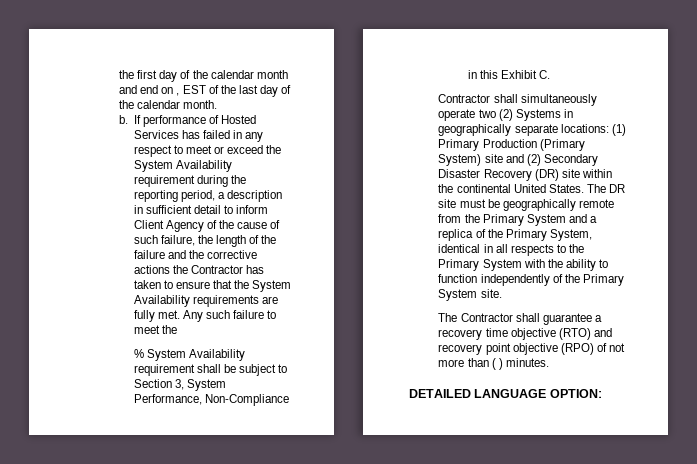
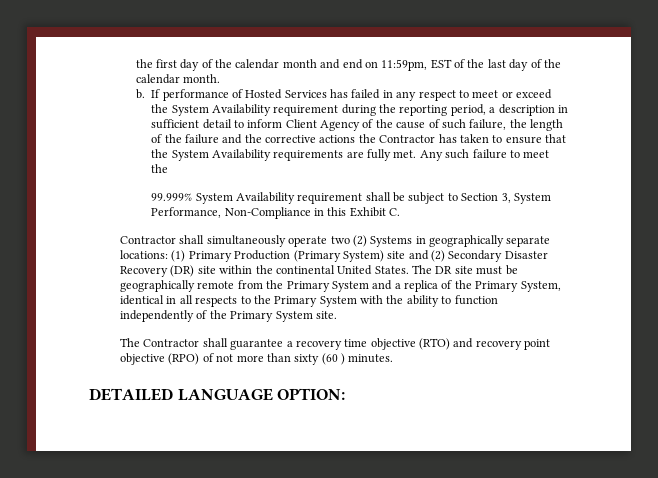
- the first day of the calendar month and end on , EST of the last day of the calendar month.
+ the first day of the calendar month and end on 11:59pm, EST of the last day of the calendar month.
- % System Availability requirement shall be subject to Section 3, System Performance, Non-Compliance in this Exhibit C.
+ 99.999% System Availability requirement shall be subject to Section 3, System Performance, Non-Compliance in this Exhibit C.
- The Contractor shall guarantee a recovery time objective (RTO) and recovery point objective (RPO) of not more than ( ) minutes.
+ The Contractor shall guarantee a recovery time objective (RTO) and recovery point objective (RPO) of not more than sixty (60 ) minutes.

